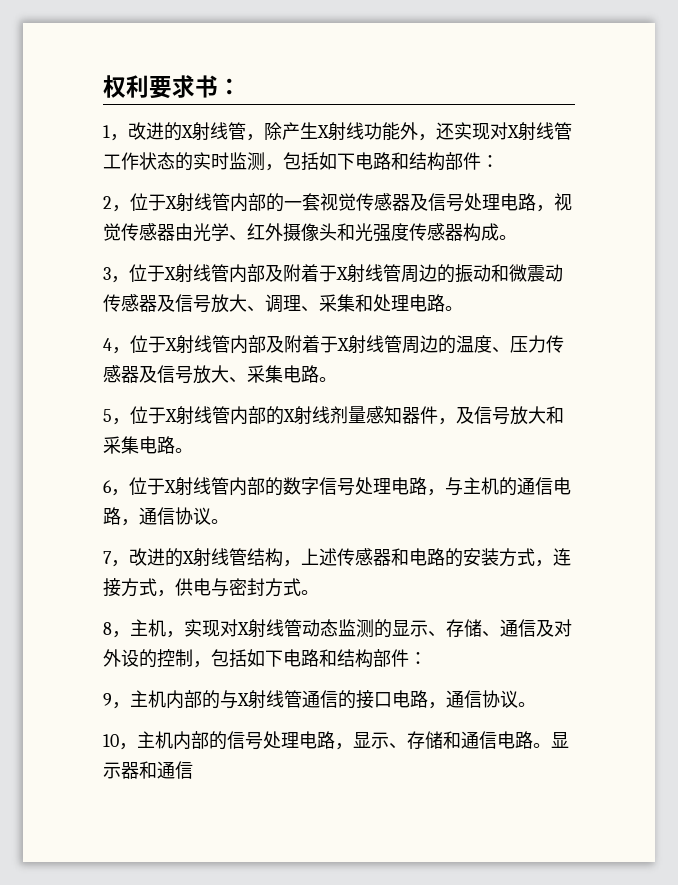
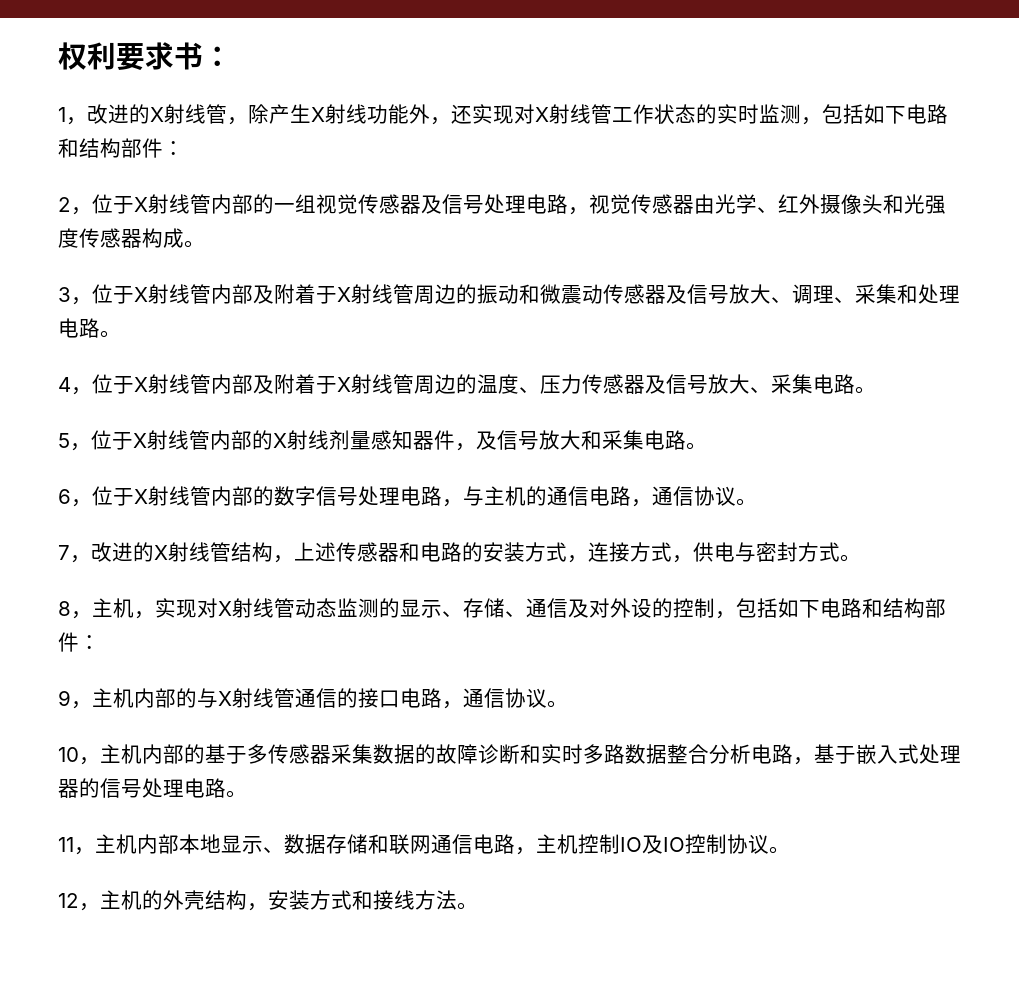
- 2，位于X射线管内部的一套视觉传感器及信号处理电路，视觉传感器由光学、红外摄像头和光强度传感器构成。
+ 2，位于X射线管内部的一组视觉传感器及信号处理电路，视觉传感器由光学、红外摄像头和光强度传感器构成。
- 10，主机内部的信号处理电路，显示、存储和通信电路。显示器和通信
+ 10，主机内部的基于多传感器采集数据的故障诊断和实时多路数据整合分析电路，基于嵌入式处理器的信号处理电路。
+ 11，主机内部本地显示、数据存储和联网通信电路，主机控制IO及IO控制协议。
+ 12，主机的外壳结构，安装方式和接线方法。

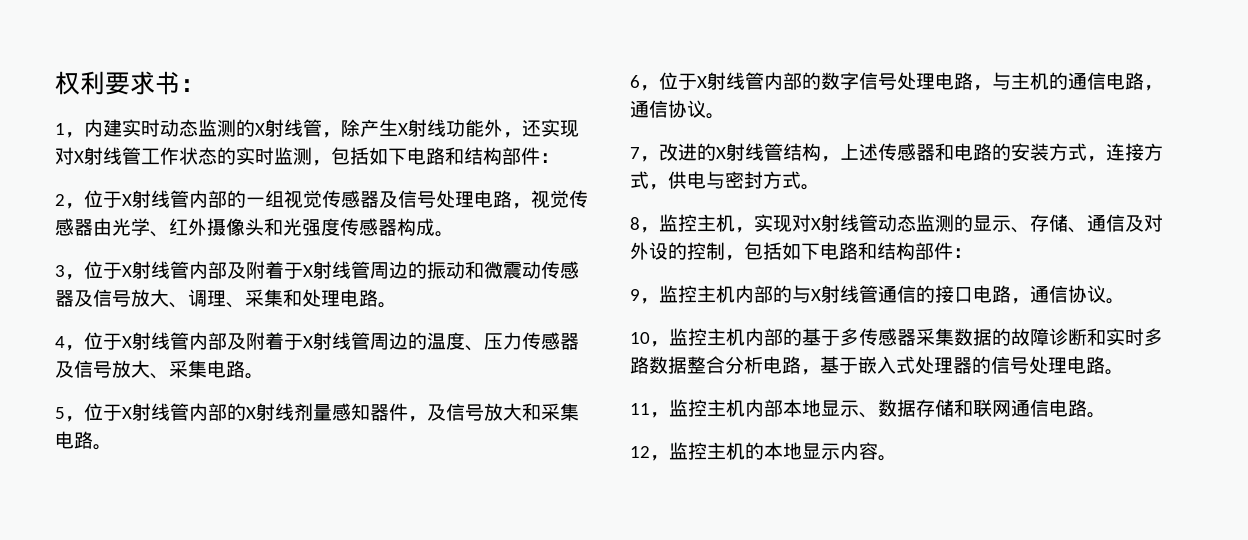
- 1，改进的X射线管，除产生X射线功能外，还实现对X射线管工作状态的实时监测，包括如下电路和结构部件：
+ 1，内建实时动态监测的X射线管，除产生X射线功能外，还实现对X射线管工作状态的实时监测，包括如下电路和结构部件：
- 8，主机，实现对X射线管动态监测的显示、存储、通信及对外设的控制，包括如下电路和结构部件：
+ 8，监控主机，实现对X射线管动态监测的显示、存储、通信及对外设的控制，包括如下电路和结构部件：
- 9，主机内部的与X射线管通信的接口电路，通信协议。
+ 9，监控主机内部的与X射线管通信的接口电路，通信协议。
- 10，主机内部的基于多传感器采集数据的故障诊断和实时多路数据整合分析电路，基于嵌入式处理器的信号处理电路。
+ 10，监控主机内部的基于多传感器采集数据的故障诊断和实时多路数据整合分析电路，基于嵌入式处理器的信号处理电路。
- 11，主机内部本地显示、数据存储和联网通信电路，主机控制IO及IO控制协议。
- 12，主机的外壳结构，安装方式和接线方法。
+ 11，监控主机内部本地显示、数据存储和联网通信电路。
+ 12，监控主机的本地显示内容。

